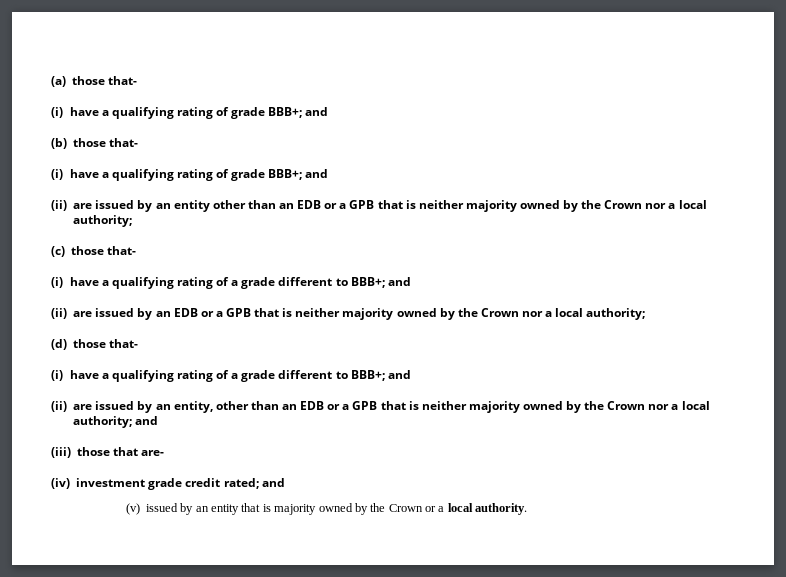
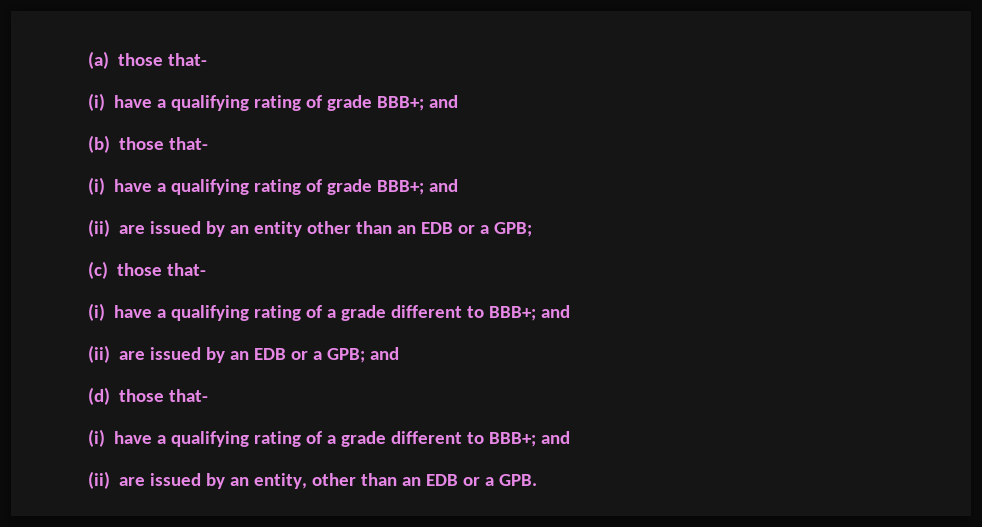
- (ii) are issued by an entity other than an EDB or a GPB that is neither majority owned by the Crown nor a local authority;
+ (ii) are issued by an entity other than an EDB or a GPB;
- (ii) are issued by an EDB or a GPB that is neither majority owned by the Crown nor a local authority;
+ (ii) are issued by an EDB or a GPB; and
- (ii) are issued by an entity, other than an EDB or a GPB that is neither majority owned by the Crown nor a local authority; and
- (iii) those that are-
- (iv) investment grade credit rated; and
- (v) issued by an entity that is majority owned by the Crown or a local authority.
+ (ii) are issued by an entity, other than an EDB or a GPB.

